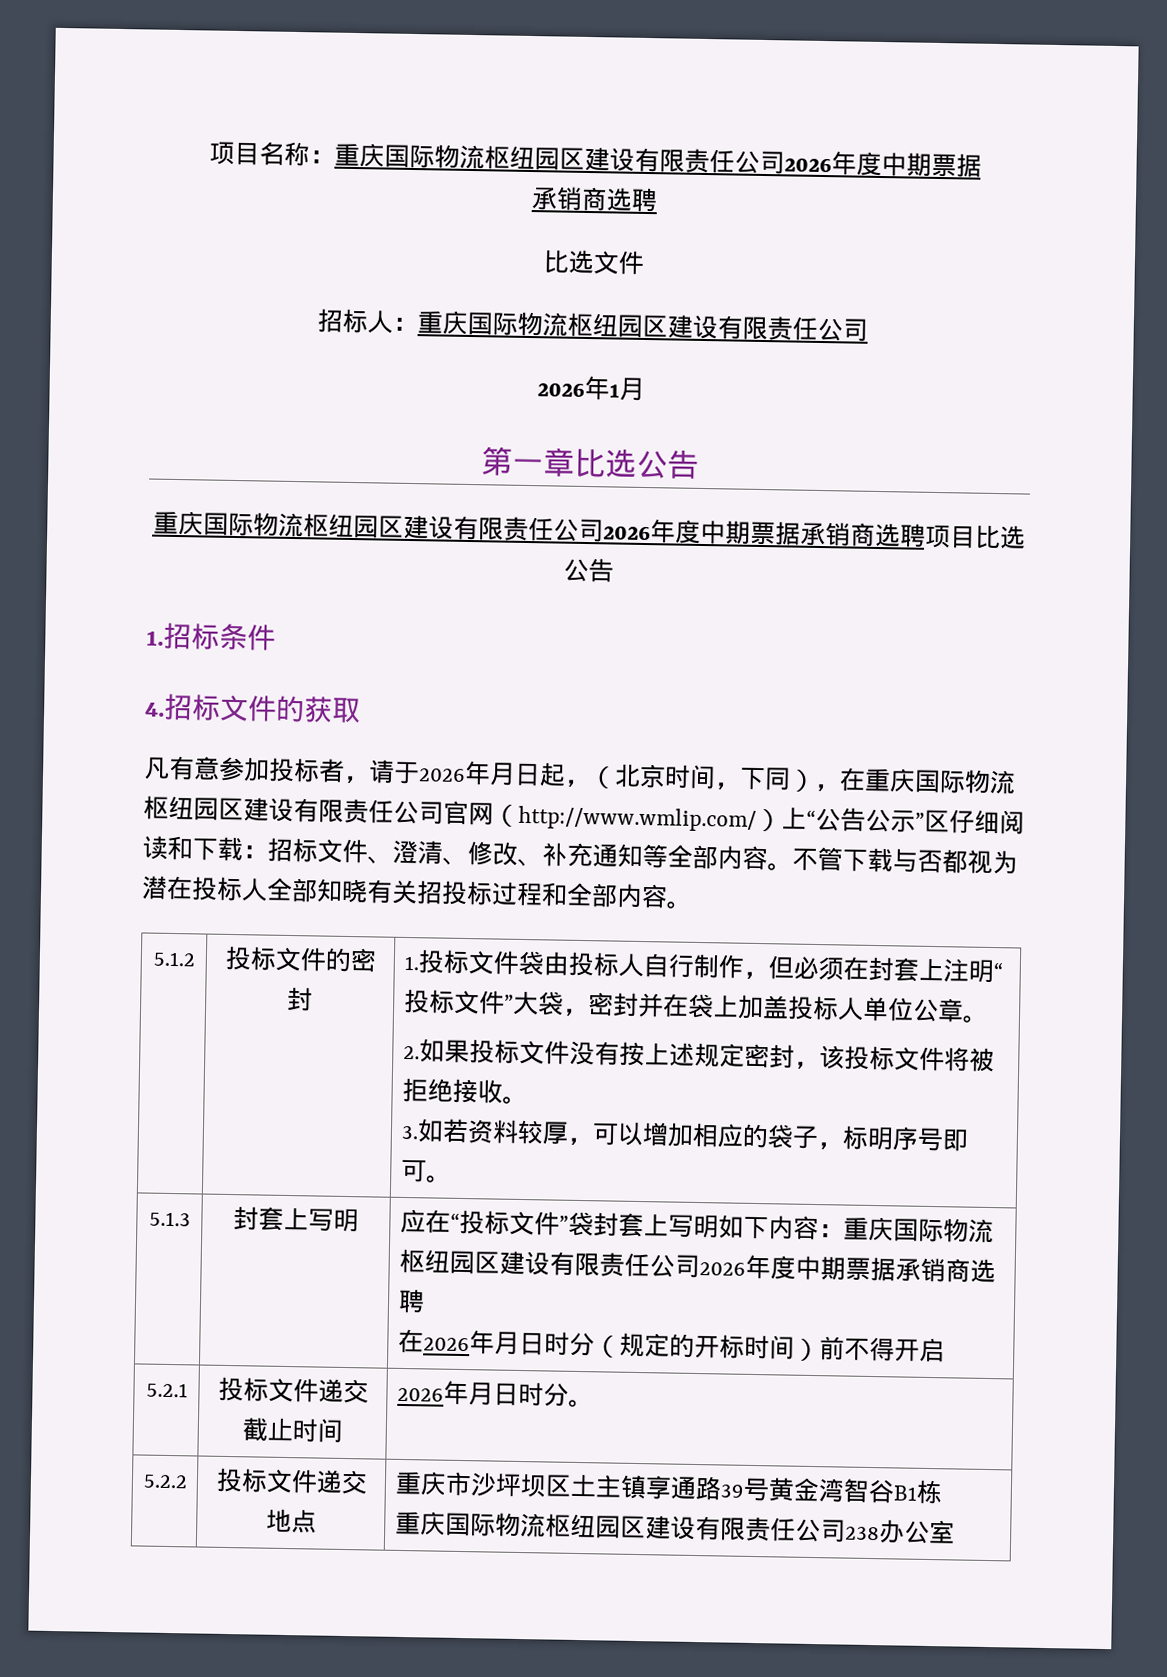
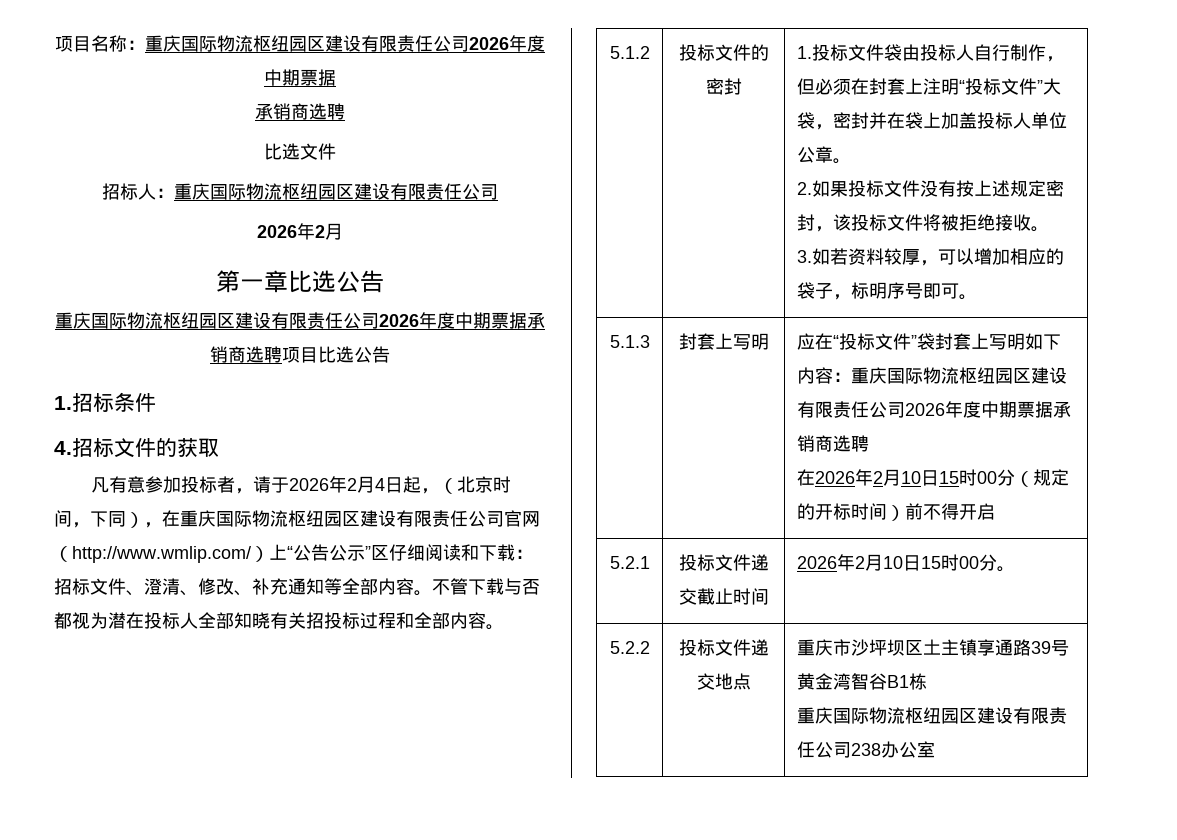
  招标人：重庆国际物流枢纽园区建设有限责任公司
- 2026年1月
+ 2026年2月
- 凡有意参加投标者，请于2026年月日起，（北京时间，下同），在重庆国际物流枢纽园区建设有限责任公司官网（http://www.wmlip.com/）上“公告公示”区仔细阅读和下载：招标文件、澄清、修改、补充通知等全部内容。
+ 凡有意参加投标者，请于2026年2月4日起，（北京时间，下同），在重庆国际物流枢纽园区建设有限责任公司官网（http://www.wmlip.com/）上“公告公示”区仔细阅读和下载：招标文件、澄清、修改、补充通知等全部内容。
- 在2026年月日时分（规定的开标时间）前不得开启
+ 在2026年2月10日15时00分（规定的开标时间）前不得开启
- 5.2.1 | 投标文件递交截止时间 | 2026年月日时分。
+ 5.2.1 | 投标文件递交截止时间 | 2026年2月10日15时00分。

